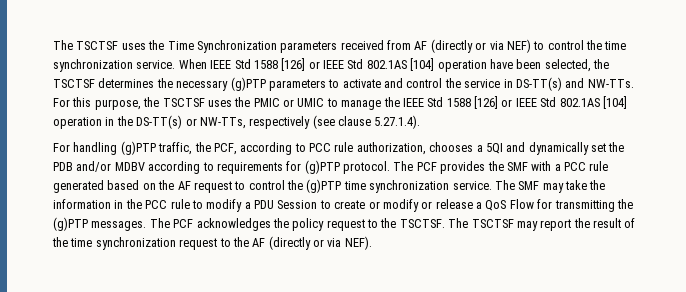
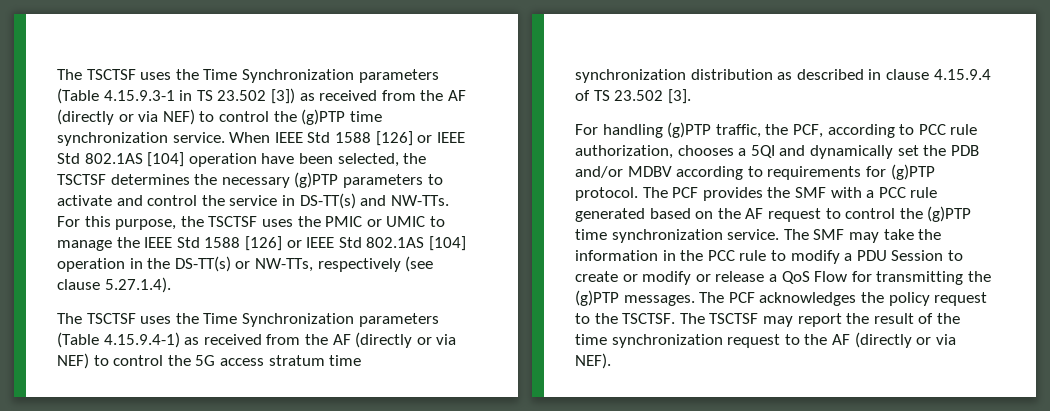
- The TSCTSF uses the Time Synchronization parameters received from AF (directly or via NEF) to control the time synchronization service.
+ The TSCTSF uses the Time Synchronization parameters (Table 4.15.9.3-1 in TS 23.502 [3]) as received from the AF (directly or via NEF) to control the (g)PTP time synchronization service.
+ The TSCTSF uses the Time Synchronization parameters (Table 4.15.9.4-1) as received from the AF (directly or via NEF) to control the 5G access stratum time synchronization distribution as described in clause 4.15.9.4 of TS 23.502 [3].

